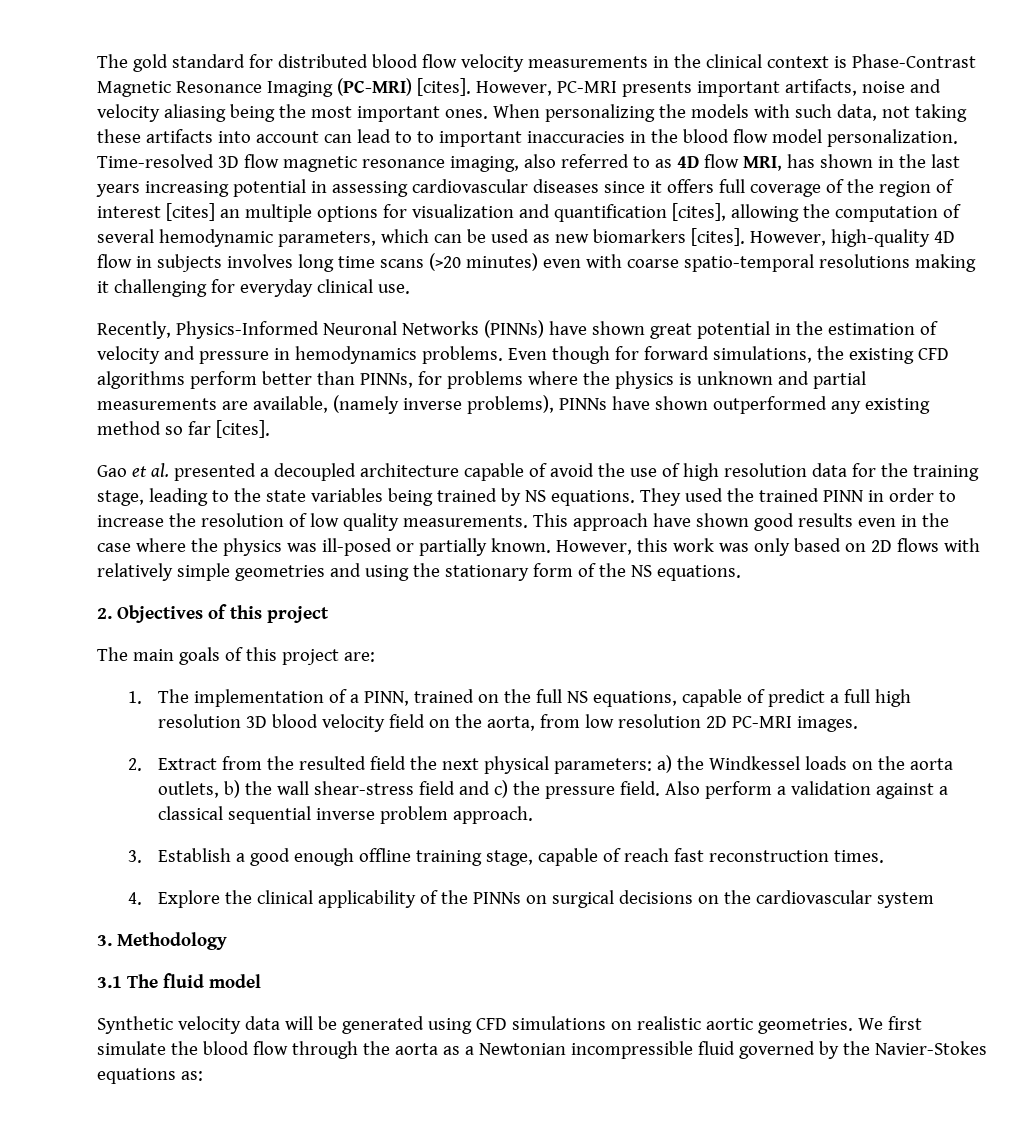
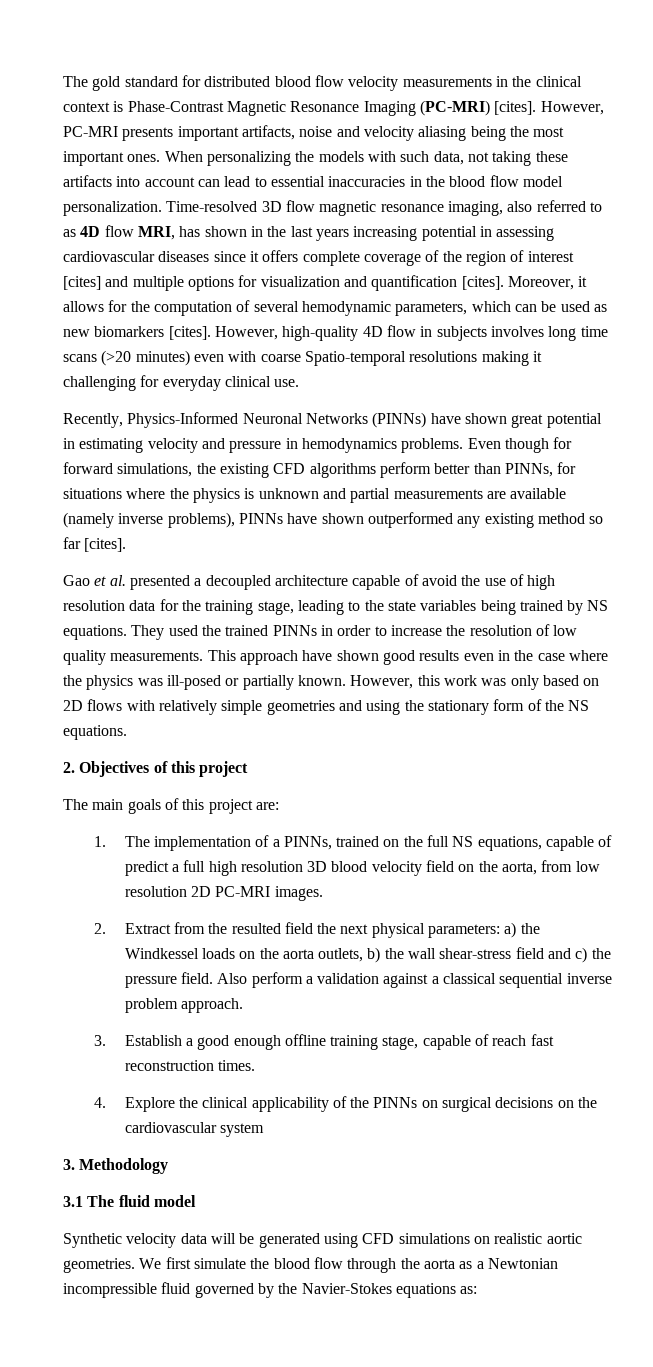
- When personalizing the models with such data, not taking these artifacts into account can lead to to important inaccuracies in the blood flow model personalization.
+ When personalizing the models with such data, not taking these artifacts into account can lead to essential inaccuracies in the blood flow model personalization.
- Time-resolved 3D flow magnetic resonance imaging, also referred to as 4D flow MRI, has shown in the last years increasing potential in assessing cardiovascular diseases since it offers full coverage of the region of interest [cites] an multiple options for visualization and quantification [cites], allowing the computation of several hemodynamic parameters, which can be used as new biomarkers [cites].
+ Time-resolved 3D flow magnetic resonance imaging, also referred to as 4D flow MRI, has shown in the last years increasing potential in assessing cardiovascular diseases since it offers complete coverage of the region of interest [cites] and multiple options for visualization and quantification [cites]. Moreover, it allows for the computation of several hemodynamic parameters, which can be used as new biomarkers [cites].
- However, high-quality 4D flow in subjects involves long time scans (>20 minutes) even with coarse spatio-temporal resolutions making it challenging for everyday clinical use.
+ However, high-quality 4D flow in subjects involves long time scans (>20 minutes) even with coarse Spatio-temporal resolutions making it challenging for everyday clinical use.
- Recently, Physics-Informed Neuronal Networks (PINNs) have shown great potential in the estimation of velocity and pressure in hemodynamics problems.
+ Recently, Physics-Informed Neuronal Networks (PINNs) have shown great potential in estimating velocity and pressure in hemodynamics problems.
- Even though for forward simulations, the existing CFD algorithms perform better than PINNs, for problems where the physics is unknown and partial measurements are available, (namely inverse problems), PINNs have shown outperformed any existing method so far [cites].
+ Even though for forward simulations, the existing CFD algorithms perform better than PINNs, for situations where the physics is unknown and partial measurements are available (namely inverse problems), PINNs have shown outperformed any existing method so far [cites].
- They used the trained PINN in order to increase the resolution of low quality measurements.
+ They used the trained PINNs in order to increase the resolution of low quality measurements.
- 1. The implementation of a PINN, trained on the full NS equations, capable of predict a full high resolution 3D blood velocity field on the aorta, from low resolution 2D PC-MRI images.
+ 1. The implementation of a PINNs, trained on the full NS equations, capable of predict a full high resolution 3D blood velocity field on the aorta, from low resolution 2D PC-MRI images.

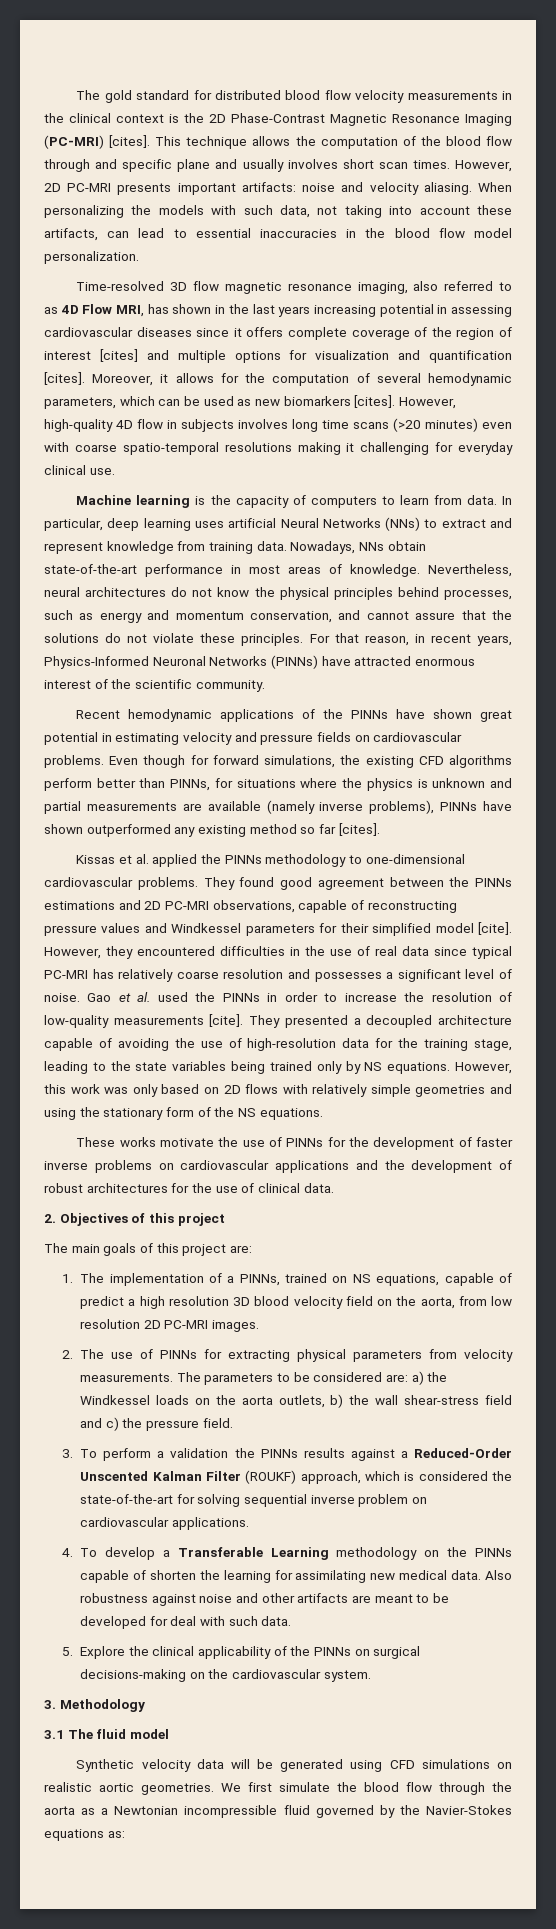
- The gold standard for distributed blood flow velocity measurements in the clinical context is Phase-Contrast Magnetic Resonance Imaging (PC-MRI) [cites].
+ The gold standard for distributed blood flow velocity measurements in the clinical context is the 2D Phase-Contrast Magnetic Resonance Imaging (PC-MRI) [cites].
- However, PC-MRI presents important artifacts, noise and velocity aliasing being the most important ones.
+ This technique allows the computation of the blood flow through and specific plane and usually involves short scan times. However, 2D PC-MRI presents important artifacts: noise and velocity aliasing.
- When personalizing the models with such data, not taking these artifacts into account can lead to essential inaccuracies in the blood flow model personalization. Time-resolved 3D flow magnetic resonance imaging, also referred to as 4D flow MRI, has shown in the last years increasing potential in assessing cardiovascular diseases since it offers complete coverage of the region of interest [cites] and multiple options for visualization and quantification [cites].
+ When personalizing the models with such data, not taking into account these artifacts, can lead to essential inaccuracies in the blood flow model personalization.
+ Time-resolved 3D flow magnetic resonance imaging, also referred to as 4D Flow MRI, has shown in the last years increasing potential in assessing cardiovascular diseases since it offers complete coverage of the region of interest [cites] and multiple options for visualization and quantification [cites].
- However, high-quality 4D flow in subjects involves long time scans (>20 minutes) even with coarse Spatio-temporal resolutions making it challenging for everyday clinical use.
+ However, high-quality 4D flow in subjects involves long time scans (>20 minutes) even with coarse spatio-temporal resolutions making it challenging for everyday clinical use.
- Recently, Physics-Informed Neuronal Networks (PINNs) have shown great potential in estimating velocity and pressure in hemodynamics problems.
+ Machine learning is the capacity of computers to learn from data. In particular, deep learning uses artificial Neural Networks (NNs) to extract and represent knowledge from training data. Nowadays, NNs obtain state-of-the-art performance in most areas of knowledge. Nevertheless, neural architectures do not know the physical principles behind processes, such as energy and momentum conservation, and cannot assure that the solutions do not violate these principles. For that reason, in recent years, Physics-Informed Neuronal Networks (PINNs) have attracted enormous interest of the scientific community.
+ Recent hemodynamic applications of the PINNs have shown great potential in estimating velocity and pressure fields on cardiovascular problems.
- Gao et al. presented a decoupled architecture capable of avoid the use of high resolution data for the training stage, leading to the state variables being trained by NS equations.
+ Kissas et al. applied the PINNs methodology to one-dimensional cardiovascular problems. They found good agreement between the PINNs estimations and 2D PC-MRI observations, capable of reconstructing pressure values and Windkessel parameters for their simplified model [cite]. However, they encountered difficulties in the use of real data since typical PC-MRI has relatively coarse resolution and possesses a significant level of noise. Gao et al. used the PINNs in order to increase the resolution of low-quality measurements [cite]. They presented a decoupled architecture capable of avoiding the use of high-resolution data for the training stage, leading to the state variables being trained only by NS equations.
- They used the trained PINNs in order to increase the resolution of low quality measurements. This approach have shown good results even in the case where the physics was ill-posed or partially known.
+ These works motivate the use of PINNs for the development of faster inverse problems on cardiovascular applications and the development of robust architectures for the use of clinical data.
- 1. The implementation of a PINNs, trained on the full NS equations, capable of predict a full high resolution 3D blood velocity field on the aorta, from low resolution 2D PC-MRI images.
+ 1. The implementation of a PINNs, trained on NS equations, capable of predict a high resolution 3D blood velocity field on the aorta, from low resolution 2D PC-MRI images.
- 2. Extract from the resulted field the next physical parameters: a) the Windkessel loads on the aorta outlets, b) the wall shear-stress field and c) the pressure field. Also perform a validation against a classical sequential inverse problem approach.
- 3. Establish a good enough offline training stage, capable of reach fast reconstruction times.
- 4. Explore the clinical applicability of the PINNs on surgical decisions on the cardiovascular system
+ 2. The use of PINNs for extracting physical parameters from velocity measurements. The parameters to be considered are: a) the Windkessel loads on the aorta outlets, b) the wall shear-stress field and c) the pressure field.
+ 3. To perform a validation the PINNs results against a Reduced-Order Unscented Kalman Filter (ROUKF) approach, which is considered the state-of-the-art for solving sequential inverse problem on cardiovascular applications.
+ 4. To develop a Transferable Learning methodology on the PINNs capable of shorten the learning for assimilating new medical data. Also robustness against noise and other artifacts are meant to be developed for deal with such data.
+ 5. Explore the clinical applicability of the PINNs on surgical decisions-making on the cardiovascular system.

